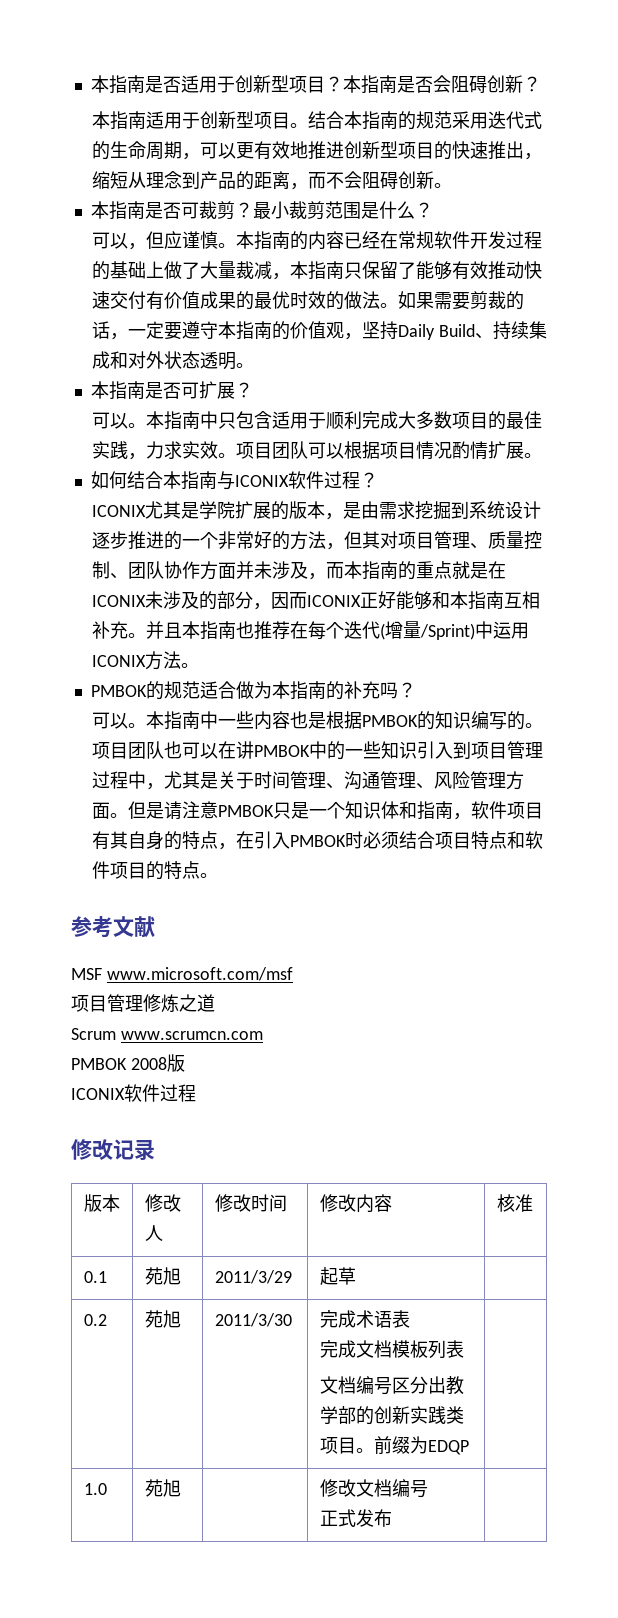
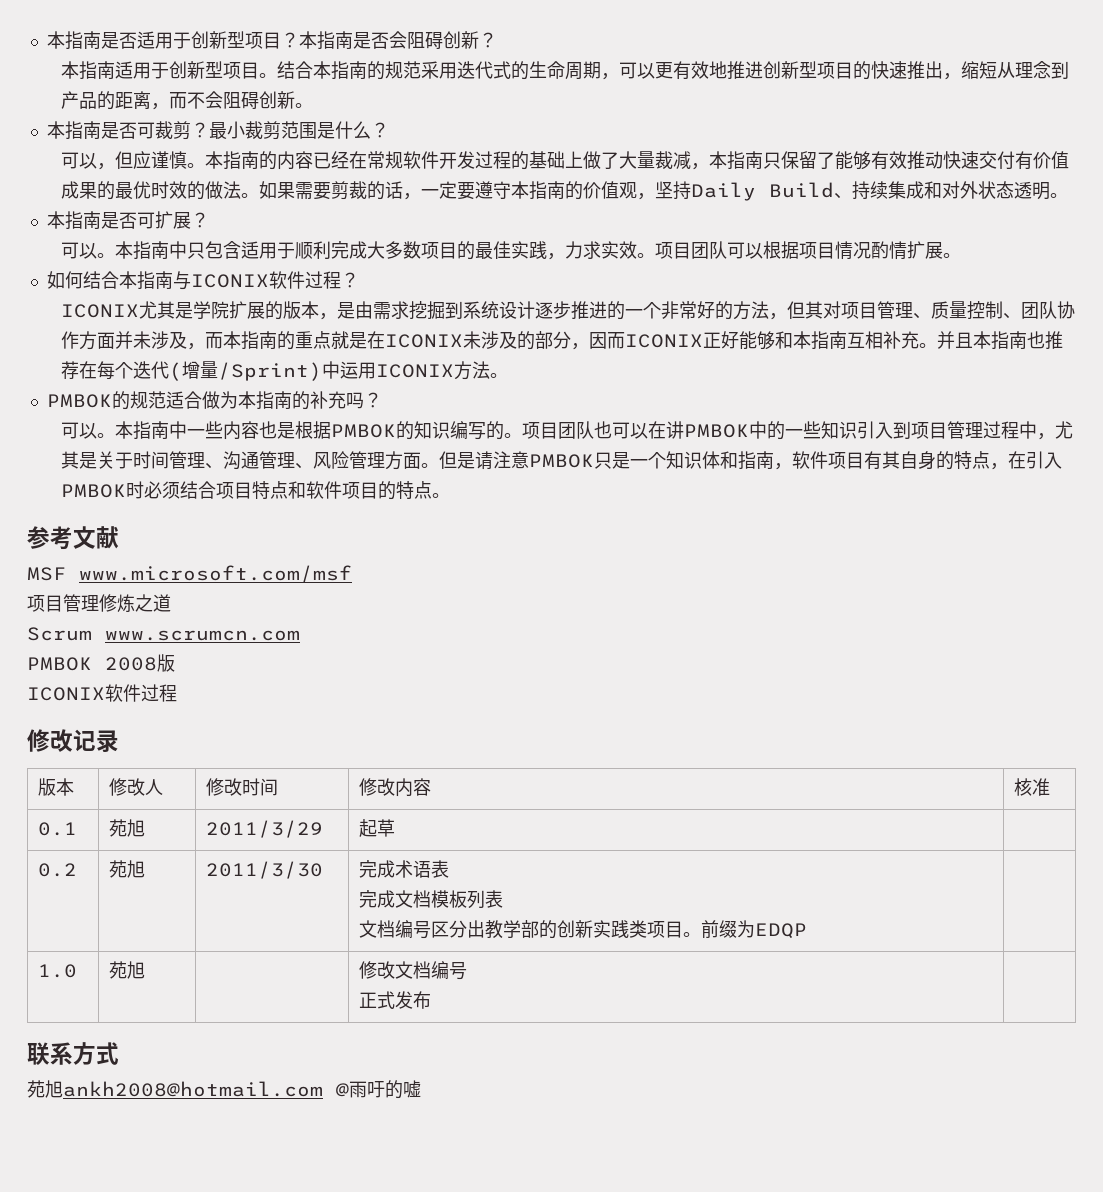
+ 联系方式
+ 苑旭ankh2008@hotmail.com @雨吁的嘘

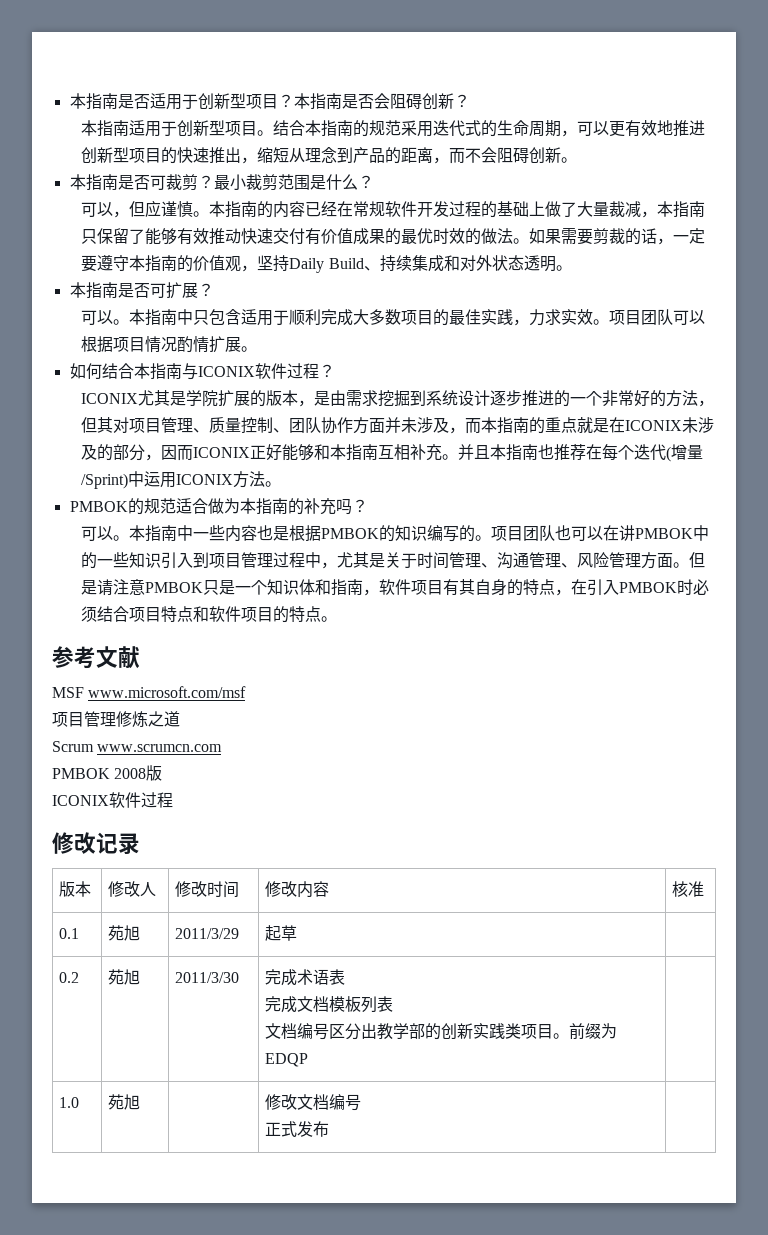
- 联系方式
- 苑旭ankh2008@hotmail.com @雨吁的嘘

